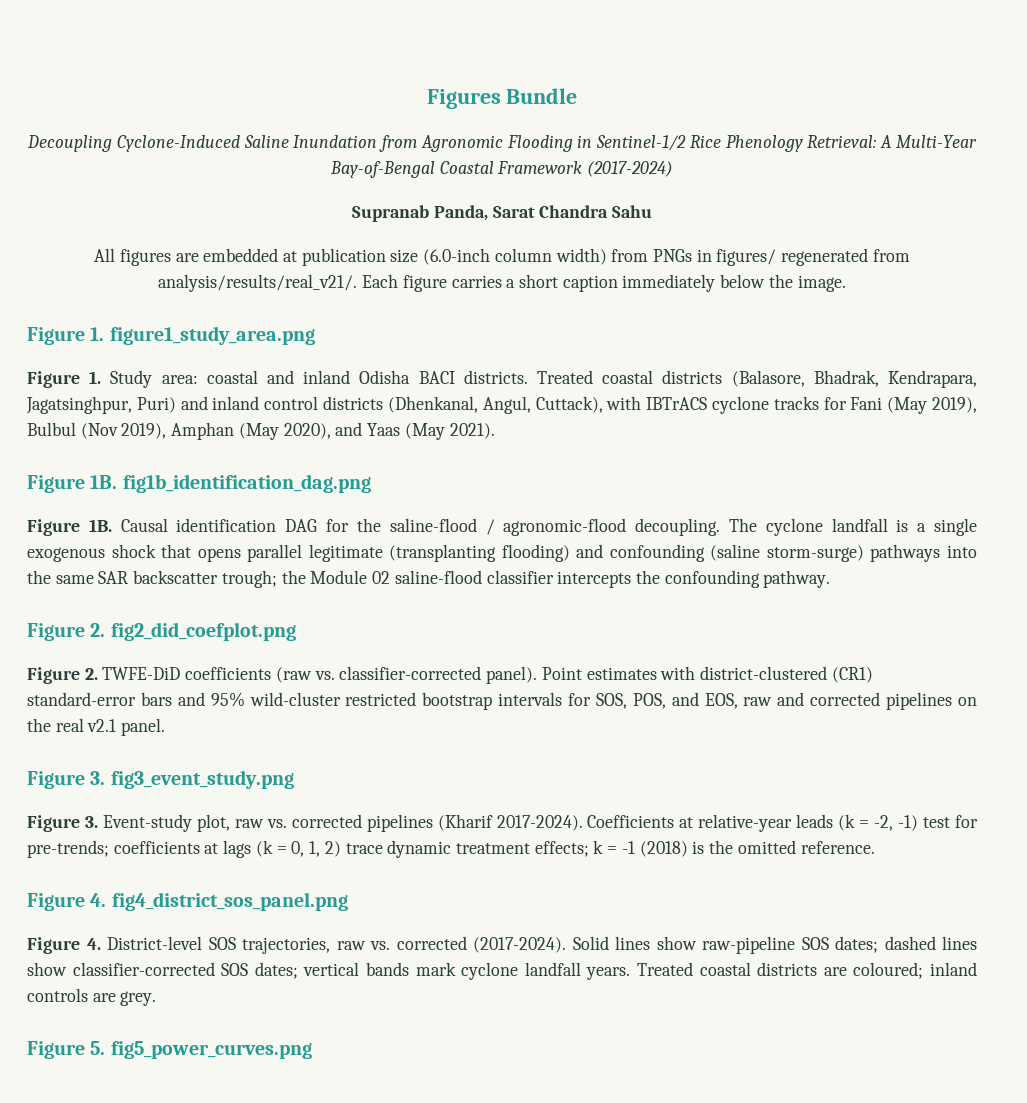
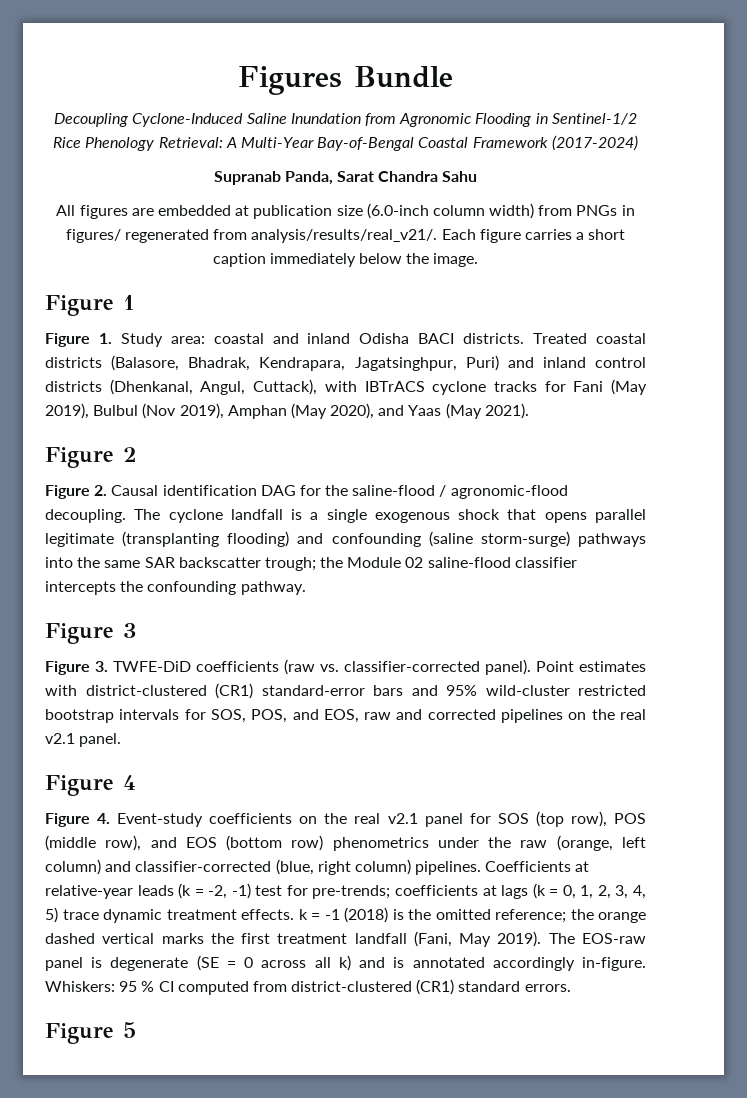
- Figure 1. figure1_study_area.png
+ Figure 1
- Figure 1B. fig1b_identification_dag.png
- Figure 1B. Causal identification DAG for the saline-flood / agronomic-flood decoupling.
+ Figure 2
+ Figure 2. Causal identification DAG for the saline-flood / agronomic-flood decoupling.
- Figure 2. fig2_did_coefplot.png
- Figure 2. TWFE-DiD coefficients (raw vs. classifier-corrected panel).
+ Figure 3
+ Figure 3. TWFE-DiD coefficients (raw vs. classifier-corrected panel).
- Figure 3. fig3_event_study.png
- Figure 3. Event-study plot, raw vs. corrected pipelines (Kharif 2017-2024).
+ Figure 4
+ Figure 4. Event-study coefficients on the real v2.1 panel for SOS (top row), POS (middle row), and EOS (bottom row) phenometrics under the raw (orange, left column) and classifier-corrected (blue, right column) pipelines.
- Coefficients at relative-year leads (k = -2, -1) test for pre-trends; coefficients at lags (k = 0, 1, 2) trace dynamic treatment effects; k = -1 (2018) is the omitted reference.
- Figure 4. fig4_district_sos_panel.png
- Figure 4. District-level SOS trajectories, raw vs. corrected (2017-2024). Solid lines show raw-pipeline SOS dates; dashed lines show classifier-corrected SOS dates; vertical bands mark cyclone landfall years. Treated coastal districts are coloured; inland controls are grey.
- Figure 5. fig5_power_curves.png
+ Coefficients at relative-year leads (k = -2, -1) test for pre-trends; coefficients at lags (k = 0, 1, 2, 3, 4, 5) trace dynamic treatment effects. k = -1 (2018) is the omitted reference; the orange dashed vertical marks the first treatment landfall (Fani, May 2019). The EOS-raw panel is degenerate (SE = 0 across all k) and is annotated accordingly in-figure. Whiskers: 95 % CI computed from district-clustered (CR1) standard errors.
+ Figure 5

